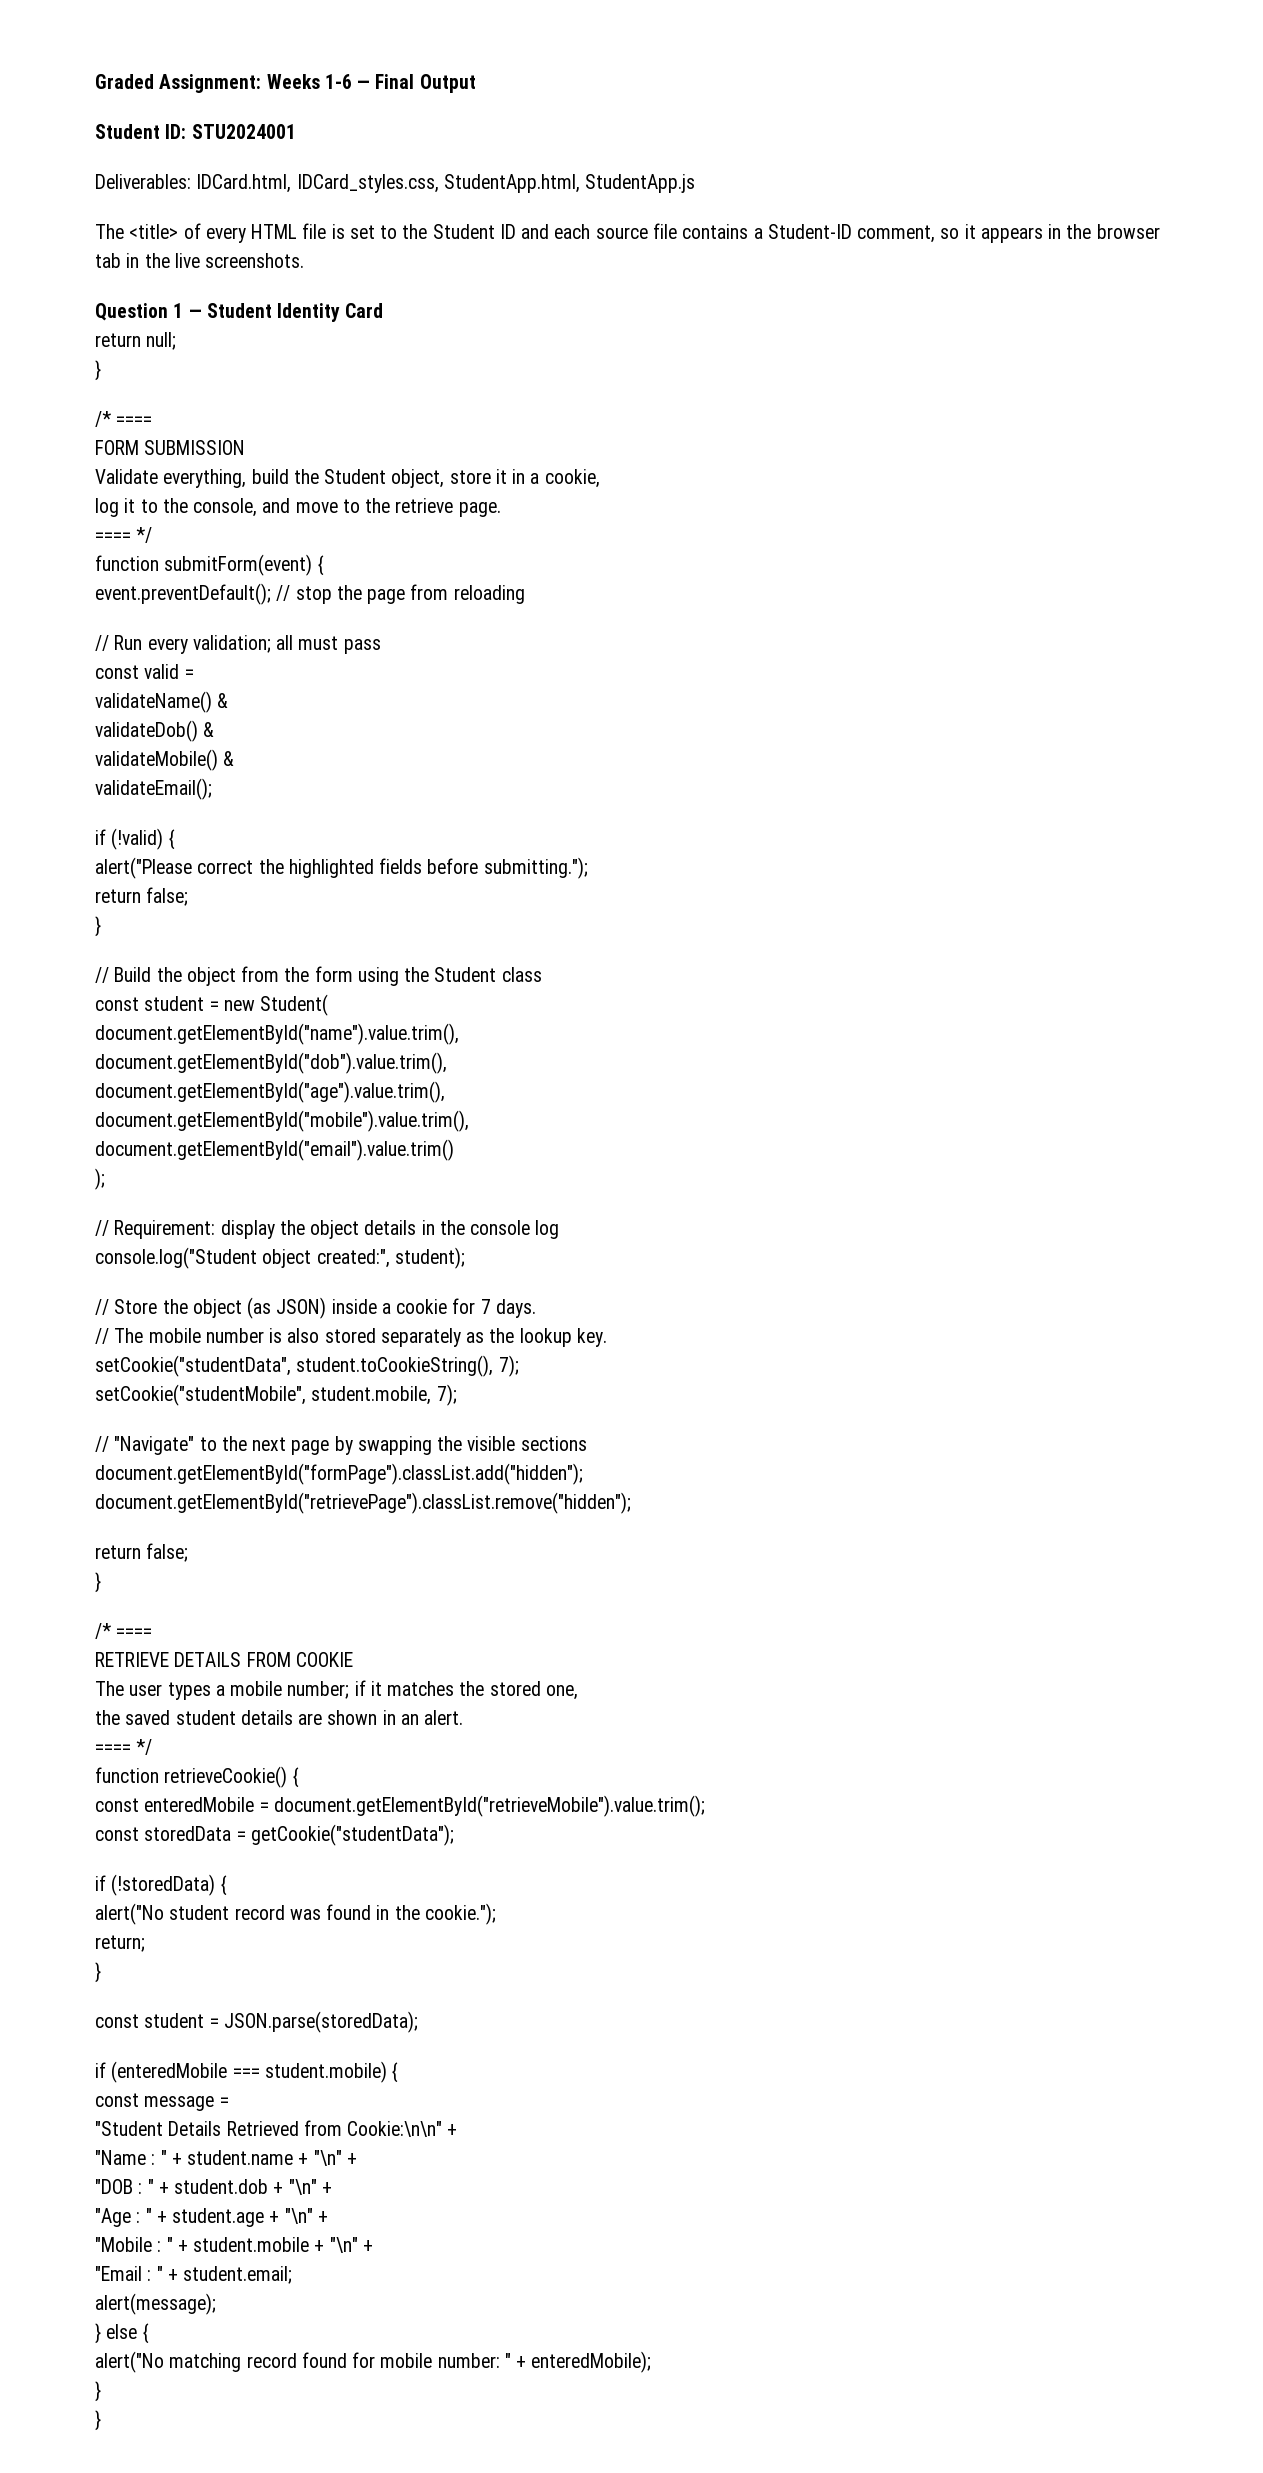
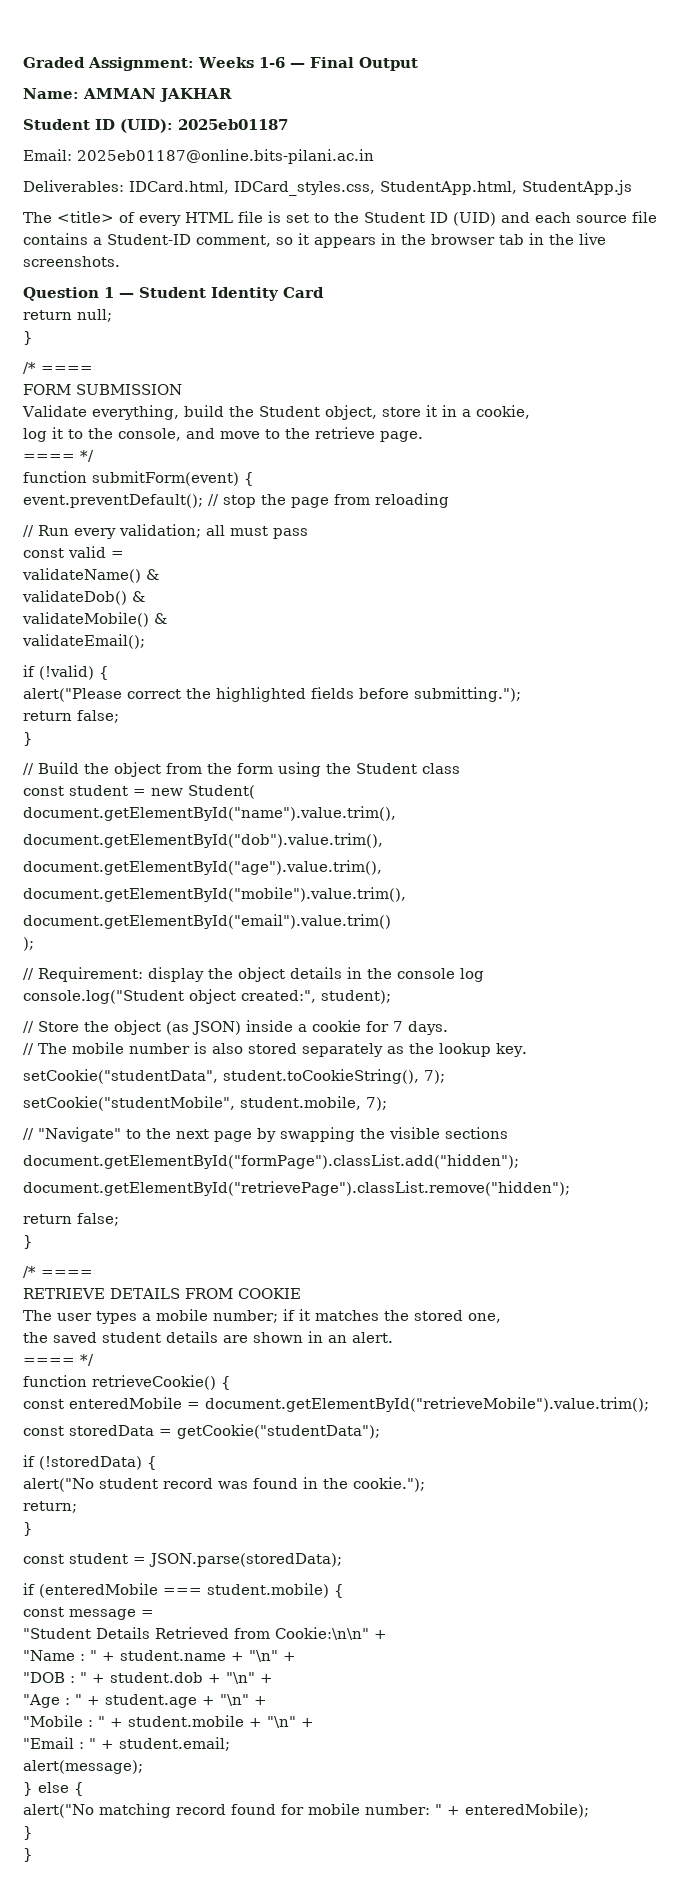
- Student ID: STU2024001
+ Name: AMMAN JAKHAR
+ Student ID (UID): 2025eb01187
+ Email: 2025eb01187@online.bits-pilani.ac.in
- The <title> of every HTML file is set to the Student ID and each source file contains a Student-ID comment, so it appears in the browser tab in the live screenshots.
+ The <title> of every HTML file is set to the Student ID (UID) and each source file contains a Student-ID comment, so it appears in the browser tab in the live screenshots.

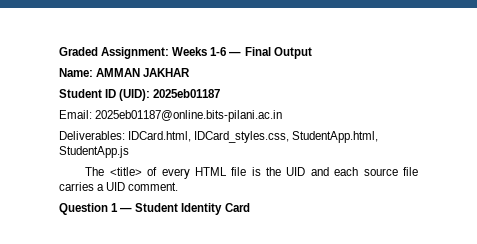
- The <title> of every HTML file is set to the Student ID (UID) and each source file contains a Student-ID comment, so it appears in the browser tab in the live screenshots.
+ The <title> of every HTML file is the UID and each source file carries a UID comment.
- return null;
- }
- /* ====
- FORM SUBMISSION
- Validate everything, build the Student object, store it in a cookie,
- log it to the console, and move to the retrieve page.
- ==== */
- function submitForm(event) {
- event.preventDefault(); // stop the page from reloading
- // Run every validation; all must pass
- const valid =
- validateName() &
- validateDob() &
- validateMobile() &
- validateEmail();
- if (!valid) {
- alert("Please correct the highlighted fields before submitting.");
- return false;
- }
- // Build the object from the form using the Student class
- const student = new Student(
- document.getElementById("name").value.trim(),
- document.getElementById("dob").value.trim(),
- document.getElementById("age").value.trim(),
- document.getElementById("mobile").value.trim(),
- document.getElementById("email").value.trim()
- );
- // Requirement: display the object details in the console log
- console.log("Student object created:", student);
- // Store the object (as JSON) inside a cookie for 7 days.
- // The mobile number is also stored separately as the lookup key.
- setCookie("studentData", student.toCookieString(), 7);
- setCookie("studentMobile", student.mobile, 7);
- // "Navigate" to the next page by swapping the visible sections
- document.getElementById("formPage").classList.add("hidden");
- document.getElementById("retrievePage").classList.remove("hidden");
- return false;
- }
- /* ====
- RETRIEVE DETAILS FROM COOKIE
- The user types a mobile number; if it matches the stored one,
- the saved student details are shown in an alert.
- ==== */
- function retrieveCookie() {
- const enteredMobile = document.getElementById("retrieveMobile").value.trim();
- const storedData = getCookie("studentData");
- if (!storedData) {
- alert("No student record was found in the cookie.");
- return;
- }
- const student = JSON.parse(storedData);
- if (enteredMobile === student.mobile) {
- const message =
- "Student Details Retrieved from Cookie:\n\n" +
- "Name : " + student.name + "\n" +
- "DOB : " + student.dob + "\n" +
- "Age : " + student.age + "\n" +
- "Mobile : " + student.mobile + "\n" +
- "Email : " + student.email;
- alert(message);
- } else {
- alert("No matching record found for mobile number: " + enteredMobile);
- }
- }

